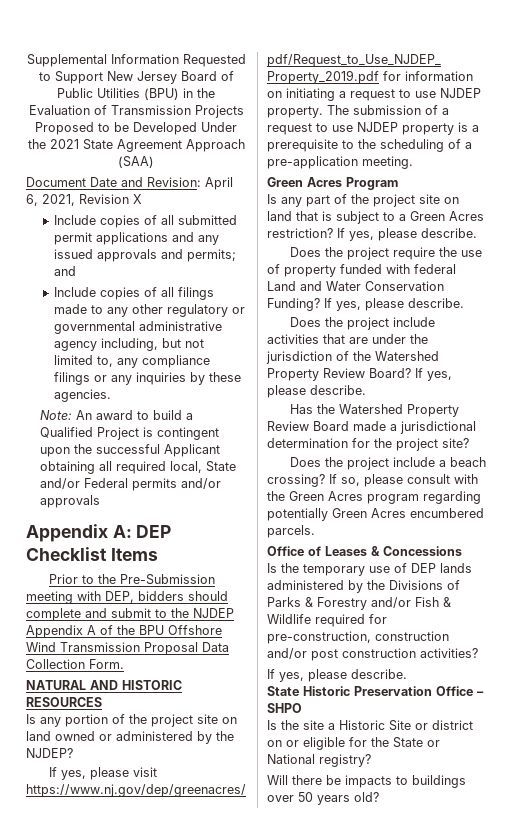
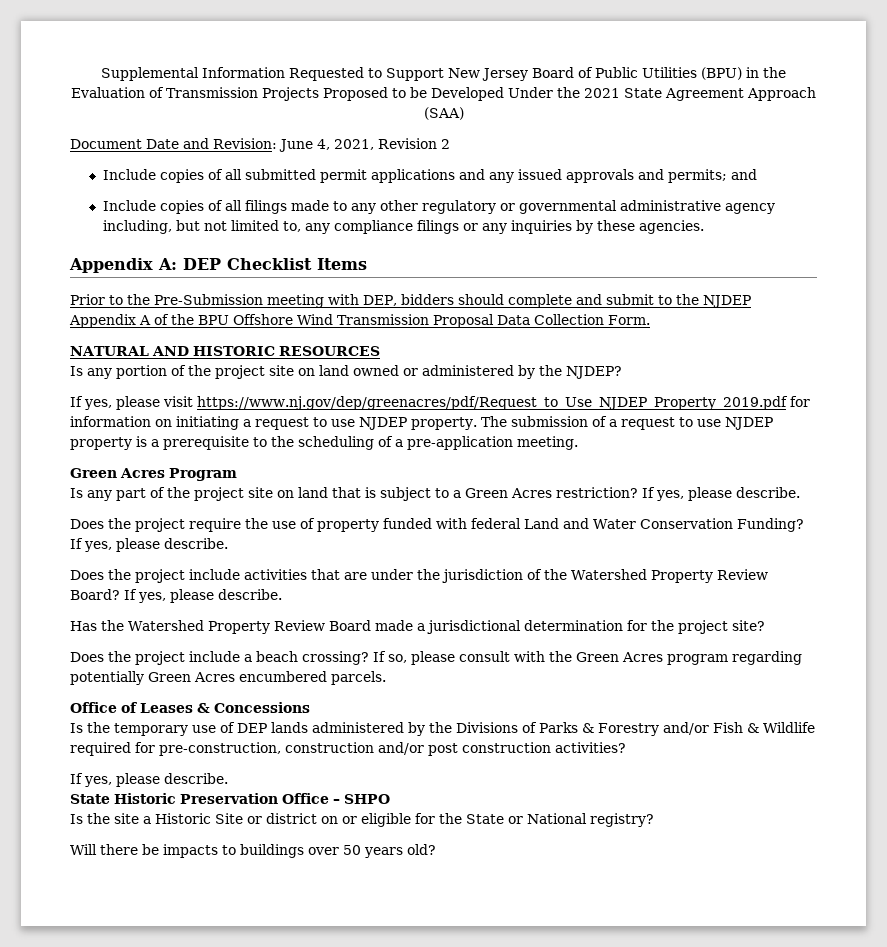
- Document Date and Revision: April 6, 2021, Revision X
+ Document Date and Revision: June 4, 2021, Revision 2
- Note: An award to build a Qualified Project is contingent upon the successful Applicant obtaining all required local, State and/or Federal permits and/or approvals

